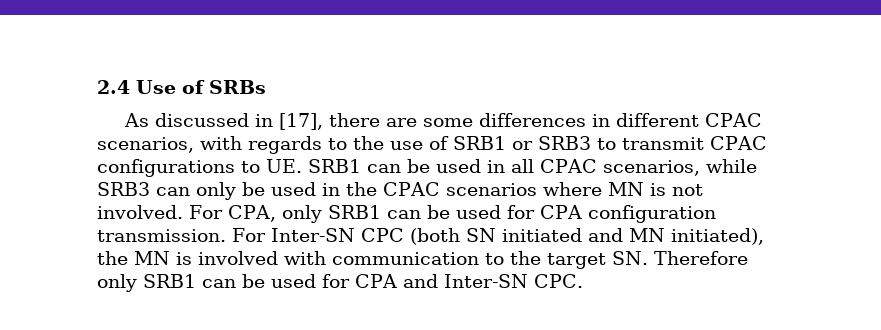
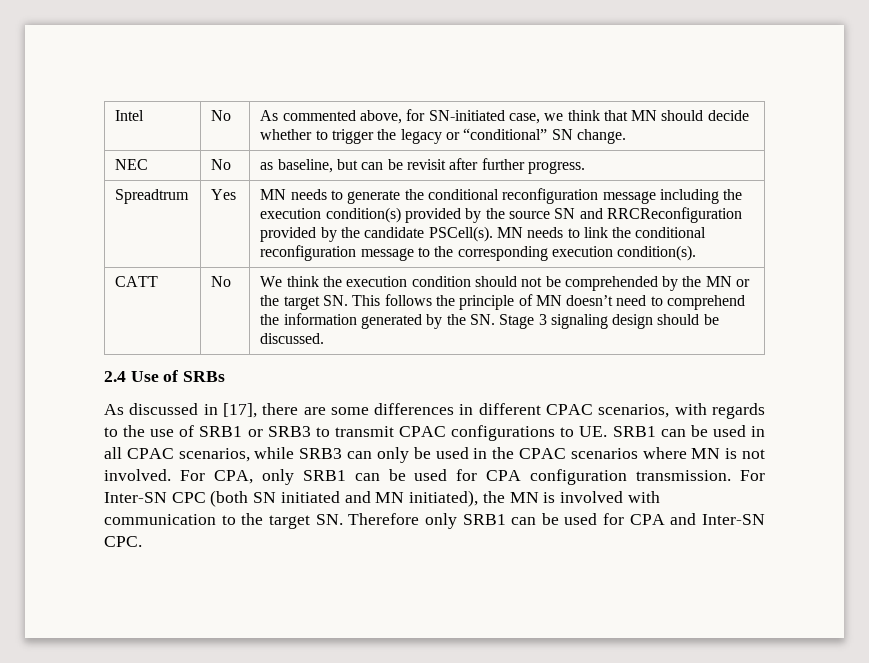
+ Intel | No | As commented above, for SN-initiated case, we think that MN should decide whether to trigger the legacy or “conditional” SN change.
+ NEC | No | as baseline, but can be revisit after further progress.
+ Spreadtrum | Yes | MN needs to generate the conditional reconfiguration message including the execution condition(s) provided by the source SN and RRCReconfiguration provided by the candidate PSCell(s). MN needs to link the conditional reconfiguration message to the corresponding execution condition(s).
+ CATT | No | We think the execution condition should not be comprehended by the MN or the target SN. This follows the principle of MN doesn’t need to comprehend the information generated by the SN. Stage 3 signaling design should be discussed.

